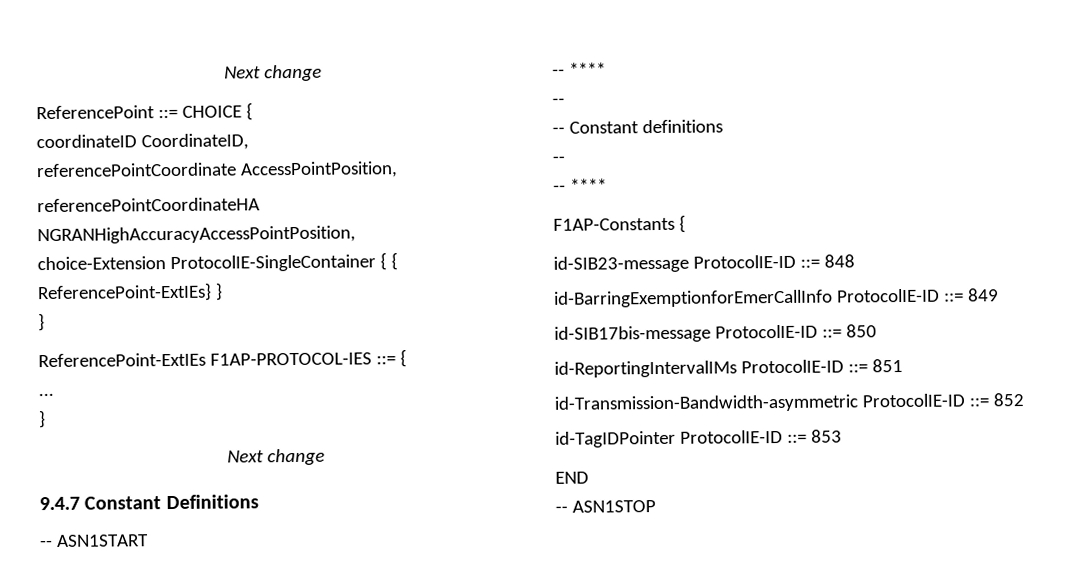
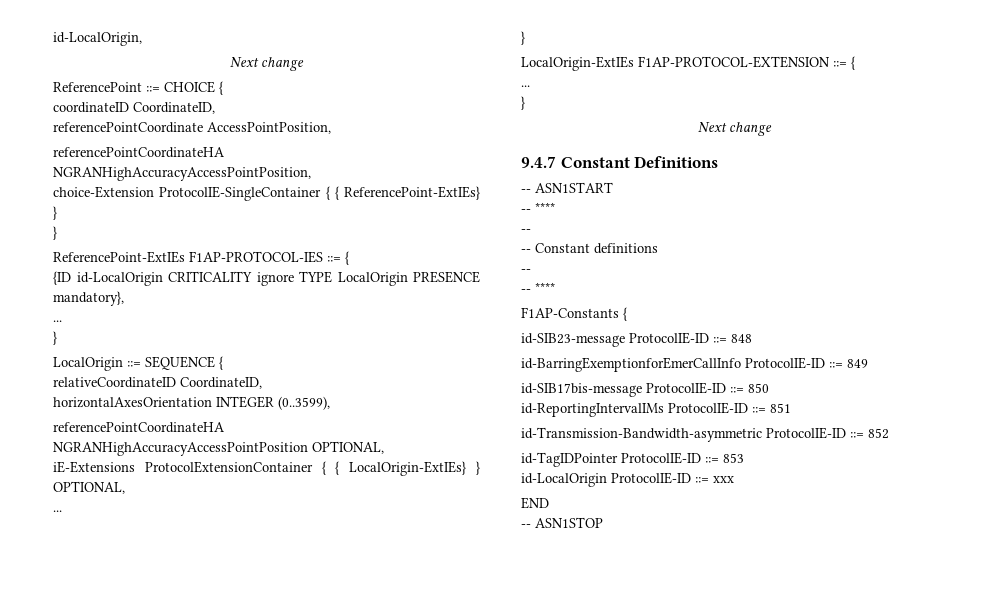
+ id-LocalOrigin,
+ {ID id-LocalOrigin CRITICALITY ignore TYPE LocalOrigin PRESENCE mandatory},
+ ...
+ }
+ LocalOrigin ::= SEQUENCE {
+ relativeCoordinateID CoordinateID,
+ horizontalAxesOrientation INTEGER (0..3599),
+ referencePointCoordinateHA NGRANHighAccuracyAccessPointPosition OPTIONAL,
+ iE-Extensions ProtocolExtensionContainer { { LocalOrigin-ExtIEs} } OPTIONAL,
+ ...
+ }
+ LocalOrigin-ExtIEs F1AP-PROTOCOL-EXTENSION ::= {
+ id-LocalOrigin ProtocolIE-ID ::= xxx

